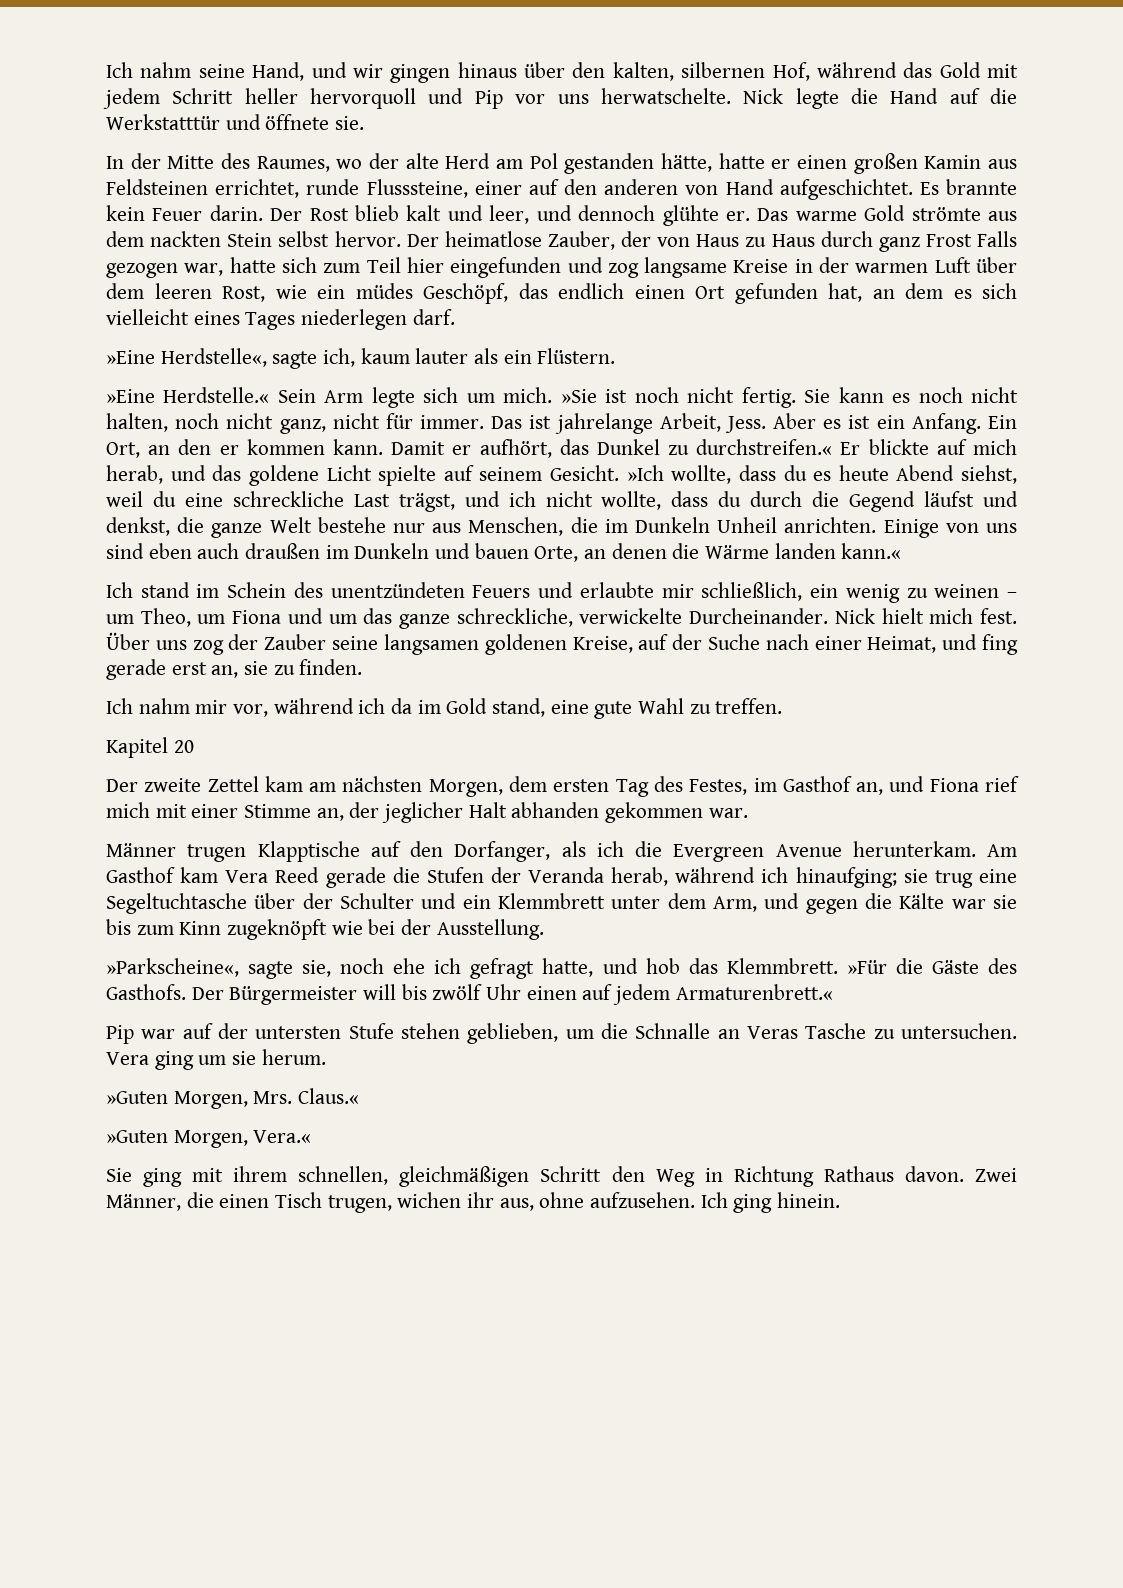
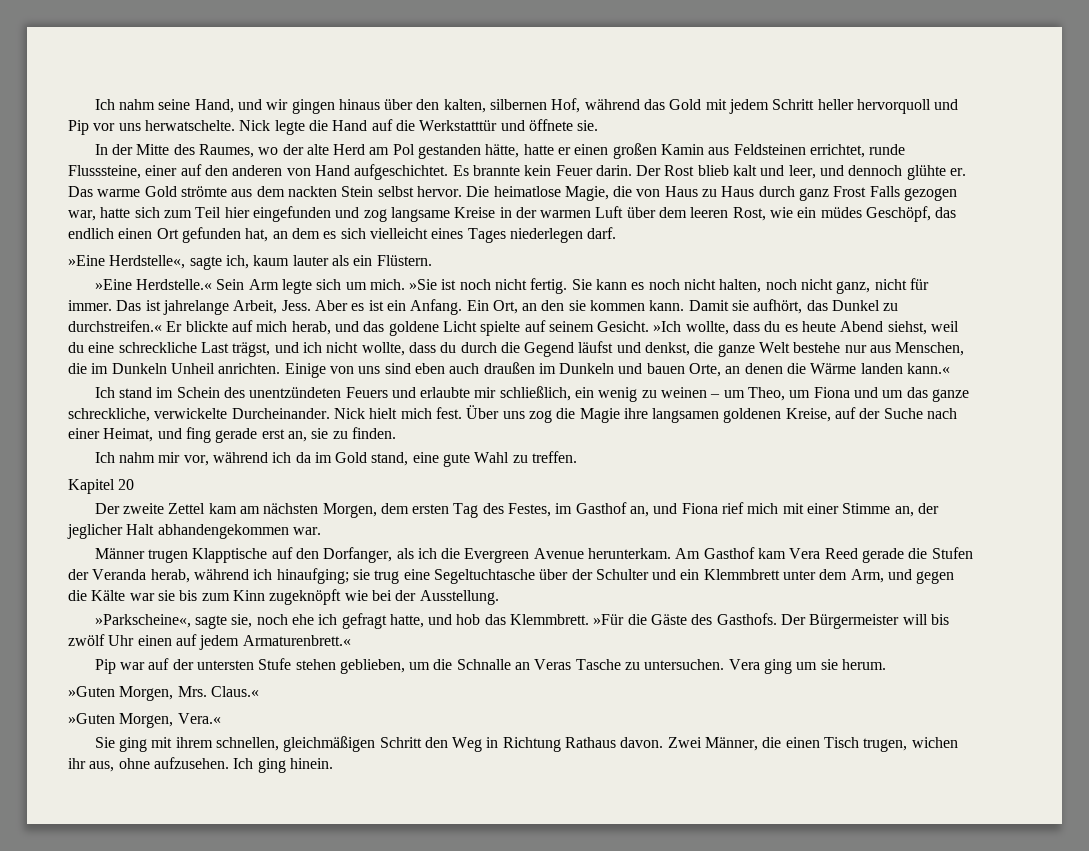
- Der heimatlose Zauber, der von Haus zu Haus durch ganz Frost Falls gezogen war, hatte sich zum Teil hier eingefunden und zog langsame Kreise in der warmen Luft über dem leeren Rost, wie ein müdes Geschöpf, das endlich einen Ort gefunden hat, an dem es sich vielleicht eines Tages niederlegen darf.
+ Die heimatlose Magie, die von Haus zu Haus durch ganz Frost Falls gezogen war, hatte sich zum Teil hier eingefunden und zog langsame Kreise in der warmen Luft über dem leeren Rost, wie ein müdes Geschöpf, das endlich einen Ort gefunden hat, an dem es sich vielleicht eines Tages niederlegen darf.
- Ein Ort, an den er kommen kann.
+ Ein Ort, an den sie kommen kann.
- Damit er aufhört, das Dunkel zu durchstreifen.« Er blickte auf mich herab, und das goldene Licht spielte auf seinem Gesicht. »Ich wollte, dass du es heute Abend siehst, weil du eine schreckliche Last trägst, und ich nicht wollte, dass du durch die Gegend läufst und denkst, die ganze Welt bestehe nur aus Menschen, die im Dunkeln Unheil anrichten.
+ Damit sie aufhört, das Dunkel zu durchstreifen.« Er blickte auf mich herab, und das goldene Licht spielte auf seinem Gesicht. »Ich wollte, dass du es heute Abend siehst, weil du eine schreckliche Last trägst, und ich nicht wollte, dass du durch die Gegend läufst und denkst, die ganze Welt bestehe nur aus Menschen, die im Dunkeln Unheil anrichten.
- Über uns zog der Zauber seine langsamen goldenen Kreise, auf der Suche nach einer Heimat, und fing gerade erst an, sie zu finden.
+ Über uns zog die Magie ihre langsamen goldenen Kreise, auf der Suche nach einer Heimat, und fing gerade erst an, sie zu finden.
- Der zweite Zettel kam am nächsten Morgen, dem ersten Tag des Festes, im Gasthof an, und Fiona rief mich mit einer Stimme an, der jeglicher Halt abhanden gekommen war.
+ Der zweite Zettel kam am nächsten Morgen, dem ersten Tag des Festes, im Gasthof an, und Fiona rief mich mit einer Stimme an, der jeglicher Halt abhandengekommen war.

